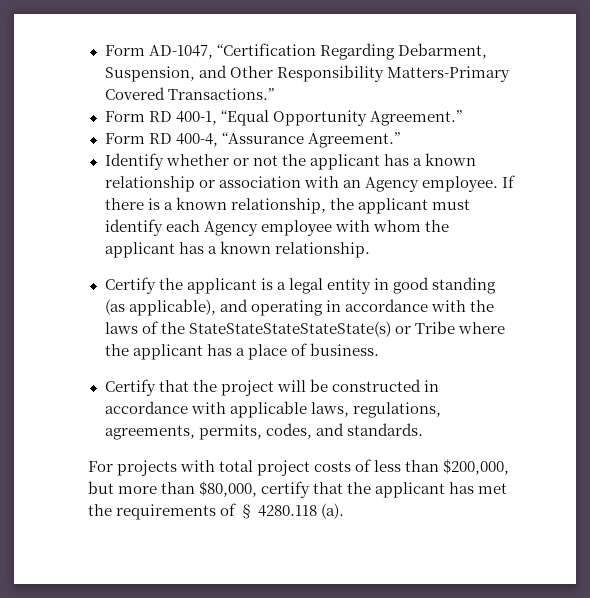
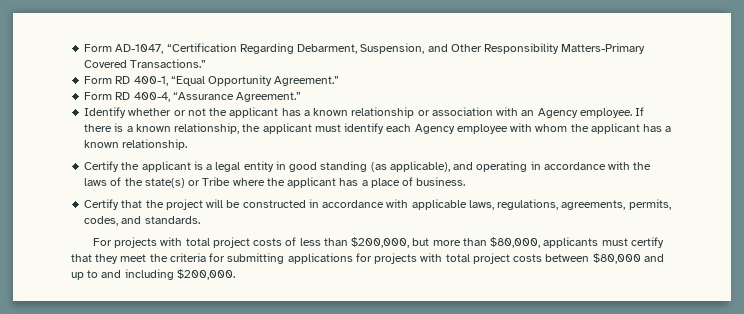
- Certify the applicant is a legal entity in good standing (as applicable), and operating in accordance with the laws of the StateStateStateStateState(s) or Tribe where the applicant has a place of business.
+ Certify the applicant is a legal entity in good standing (as applicable), and operating in accordance with the laws of the state(s) or Tribe where the applicant has a place of business.
- For projects with total project costs of less than $200,000, but more than $80,000, certify that the applicant has met the requirements of § 4280.118 (a).
+ For projects with total project costs of less than $200,000, but more than $80,000, applicants must certify that they meet the criteria for submitting applications for projects with total project costs between $80,000 and up to and including $200,000.

